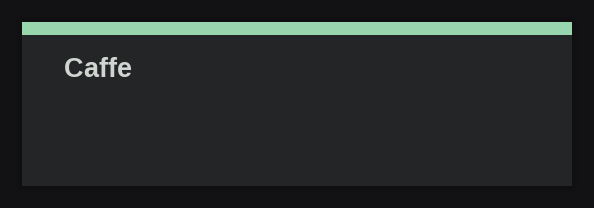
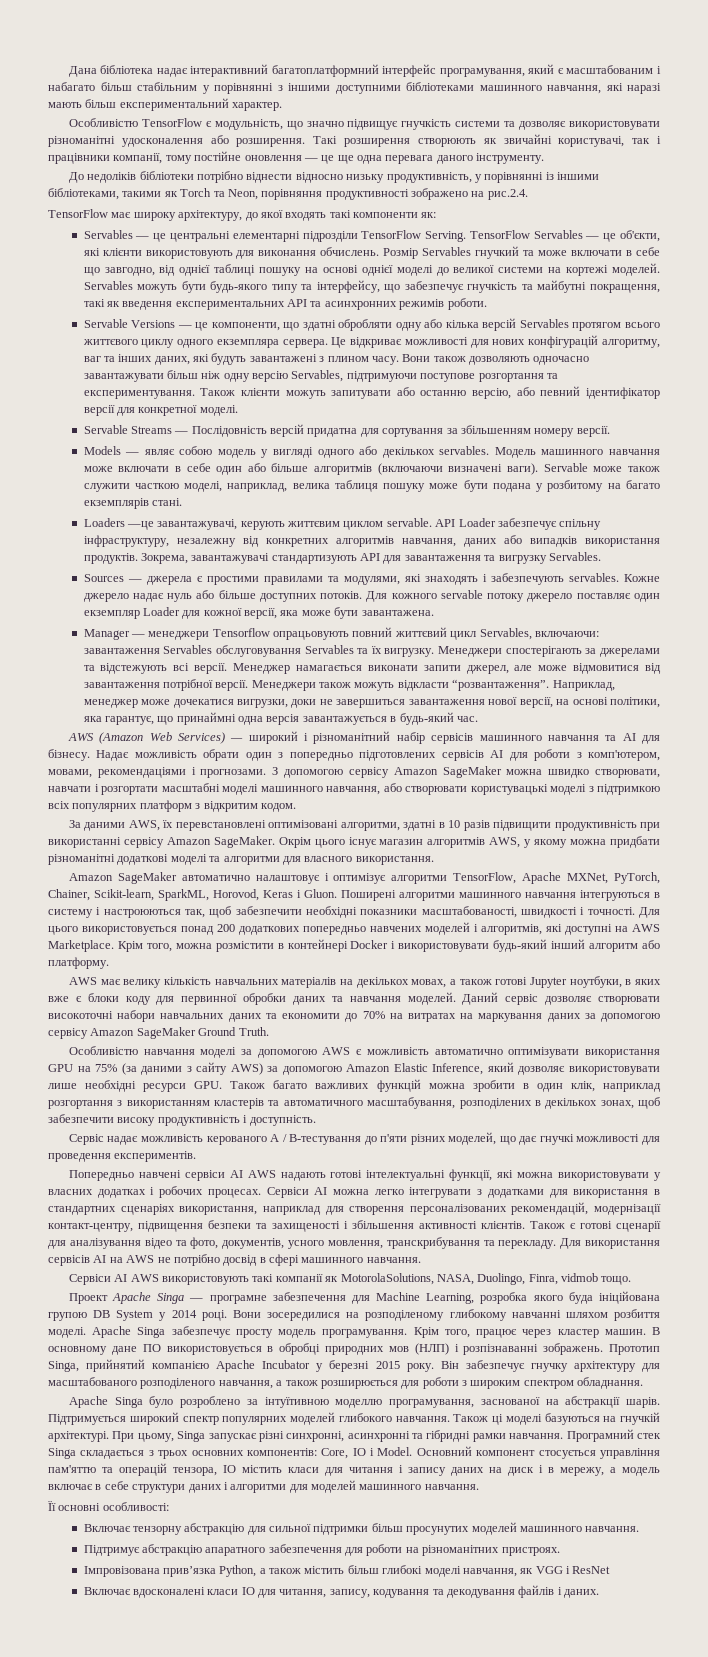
- Caffe
+ Дана бібліотека надає інтерактивний багатоплатформний інтерфейс програмування, який є масштабованим і набагато більш стабільним у порівнянні з іншими доступними бібліотеками машинного навчання, які наразі мають більш експериментальний характер.
+ Особливістю TensorFlow є модульність, що значно підвищує гнучкість системи та дозволяє використовувати різноманітні удосконалення або розширення. Такі розширення створюють як звичайні користувачі, так і працівники компанії, тому постійне оновлення — це ще одна перевага даного інструменту.
+ До недоліків бібліотеки потрібно віднести відносно низьку продуктивність, у порівнянні із іншими бібліотеками, такими як Torch та Neon, порівняння продуктивності зображено на рис.2.4.
+ TensorFlow має широку архітектуру, до якої входять такі компоненти як:
+ Servables — це центральні елементарні підрозділи TensorFlow Serving. TensorFlow Servables — це об'єкти, які клієнти використовують для виконання обчислень. Розмір Servables гнучкий та може включати в себе що завгодно, від однієї таблиці пошуку на основі однієї моделі до великої системи на кортежі моделей. Servables можуть бути будь-якого типу та інтерфейсу, що забезпечує гнучкість та майбутні покращення, такі як введення експериментальних API та асинхронних режимів роботи.
+ Servable Versions — це компоненти, що здатні обробляти одну або кілька версій Servables протягом всього життєвого циклу одного екземпляра сервера. Це відкриває можливості для нових конфігурацій алгоритму, ваг та інших даних, які будуть завантажені з плином часу. Вони також дозволяють одночасно завантажувати більш ніж одну версію Servables, підтримуючи поступове розгортання та експериментування. Також клієнти можуть запитувати або останню версію, або певний ідентифікатор версії для конкретної моделі.
+ Servable Streams — Послідовність версій придатна для сортування за збільшенням номеру версії.
+ Models — являє собою модель у вигляді одного або декількох servables. Модель машинного навчання може включати в себе один або більше алгоритмів (включаючи визначені ваги). Servable може також служити часткою моделі, наприклад, велика таблиця пошуку може бути подана у розбитому на багато екземплярів стані.
+ Loaders —це завантажувачі, керують життєвим циклом servable. API Loader забезпечує спільну інфраструктуру, незалежну від конкретних алгоритмів навчання, даних або випадків використання продуктів. Зокрема, завантажувачі стандартизують API для завантаження та вигрузку Servables.
+ Sources — джерела є простими правилами та модулями, які знаходять і забезпечують servables. Кожне джерело надає нуль або більше доступних потоків. Для кожного servable потоку джерело поставляє один екземпляр Loader для кожної версії, яка може бути завантажена.
+ Manager — менеджери Tensorflow опрацьовують повний життєвий цикл Servables, включаючи: завантаження Servables обслуговування Servables та їх вигрузку. Менеджери спостерігають за джерелами та відстежують всі версії. Менеджер намагається виконати запити джерел, але може відмовитися від завантаження потрібної версії. Менеджери також можуть відкласти “розвантаження”. Наприклад, менеджер може дочекатися вигрузки, доки не завершиться завантаження нової версії, на основі політики, яка гарантує, що принаймні одна версія завантажується в будь-який час.
+ AWS (Amazon Web Services) — широкий і різноманітний набір сервісів машинного навчання та AI для бізнесу. Надає можливість обрати один з попередньо підготовлених сервісів AI для роботи з комп'ютером, мовами, рекомендаціями і прогнозами. З допомогою сервісу Amazon SageMaker можна швидко створювати, навчати і розгортати масштабні моделі машинного навчання, або створювати користувацькі моделі з підтримкою всіх популярних платформ з відкритим кодом.
+ За даними AWS, їх перевстановлені оптимізовані алгоритми, здатні в 10 разів підвищити продуктивність при використанні сервісу Amazon SageMaker. Окрім цього існує магазин алгоритмів AWS, у якому можна придбати різноманітні додаткові моделі та алгоритми для власного використання.
+ Amazon SageMaker автоматично налаштовує і оптимізує алгоритми TensorFlow, Apache MXNet, PyTorch, Chainer, Scikit-learn, SparkML, Horovod, Keras і Gluon. Поширені алгоритми машинного навчання інтегруються в систему і настроюються так, щоб забезпечити необхідні показники масштабованості, швидкості і точності. Для цього використовується понад 200 додаткових попередньо навчених моделей і алгоритмів, які доступні на AWS Marketplace. Крім того, можна розмістити в контейнері Docker і використовувати будь-який інший алгоритм або платформу.
+ AWS має велику кількість навчальних матеріалів на декількох мовах, а також готові Jupyter ноутбуки, в яких вже є блоки коду для первинної обробки даних та навчання моделей. Даний сервіс дозволяє створювати високоточні набори навчальних даних та економити до 70% на витратах на маркування даних за допомогою сервісу Amazon SageMaker Ground Truth.
+ Особливістю навчання моделі за допомогою AWS є можливість автоматично оптимізувати використання GPU на 75% (за даними з сайту AWS) за допомогою Amazon Elastic Inference, який дозволяє використовувати лише необхідні ресурси GPU. Також багато важливих функцій можна зробити в один клік, наприклад розгортання з використанням кластерів та автоматичного масштабування, розподілених в декількох зонах, щоб забезпечити високу продуктивність і доступність.
+ Сервіс надає можливість керованого A / B-тестування до п'яти різних моделей, що дає гнучкі можливості для проведення експериментів.
+ Попередньо навчені сервіси AI AWS надають готові інтелектуальні функції, які можна використовувати у власних додатках і робочих процесах. Сервіси AI можна легко інтегрувати з додатками для використання в стандартних сценаріях використання, наприклад для створення персоналізованих рекомендацій, модернізації контакт-центру, підвищення безпеки та захищеності і збільшення активності клієнтів. Також є готові сценарії для аналізування відео та фото, документів, усного мовлення, транскрибування та перекладу. Для використання сервісів AI на AWS не потрібно досвід в сфері машинного навчання.
+ Сервіси AI AWS використовують такі компанії як MotorolaSolutions, NASA, Duolingo, Finra, vidmob тощо.
+ Проект Apache Singa — програмне забезпечення для Machine Learning, розробка якого буда ініційована групою DB System у 2014 році. Вони зосередилися на розподіленому глибокому навчанні шляхом розбиття моделі. Apache Singa забезпечує просту модель програмування. Крім того, працює через кластер машин. В основному дане ПО використовується в обробці природних мов (НЛП) і розпізнаванні зображень. Прототип Singa, прийнятий компанією Apache Incubator у березні 2015 року. Він забезпечує гнучку архітектуру для масштабованого розподіленого навчання, а також розширюється для роботи з широким спектром обладнання.
+ Apache Singa було розроблено за інтуїтивною моделлю програмування, заснованої на абстракції шарів. Підтримується широкий спектр популярних моделей глибокого навчання. Також ці моделі базуються на гнучкій архітектурі. При цьому, Singa запускає різні синхронні, асинхронні та гібридні рамки навчання. Програмний стек Singa складається з трьох основних компонентів: Core, IO і Model. Основний компонент стосується управління пам'яттю та операцій тензора, IO містить класи для читання і запису даних на диск і в мережу, а модель включає в себе структури даних і алгоритми для моделей машинного навчання.
+ Її основні особливості:
+ Включає тензорну абстракцію для сильної підтримки більш просунутих моделей машинного навчання.
+ Підтримує абстракцію апаратного забезпечення для роботи на різноманітних пристроях.
+ Імпровізована прив’язка Python, а також містить більш глибокі моделі навчання, як VGG і ResNet
+ Включає вдосконалені класи IO для читання, запису, кодування та декодування файлів і даних.

